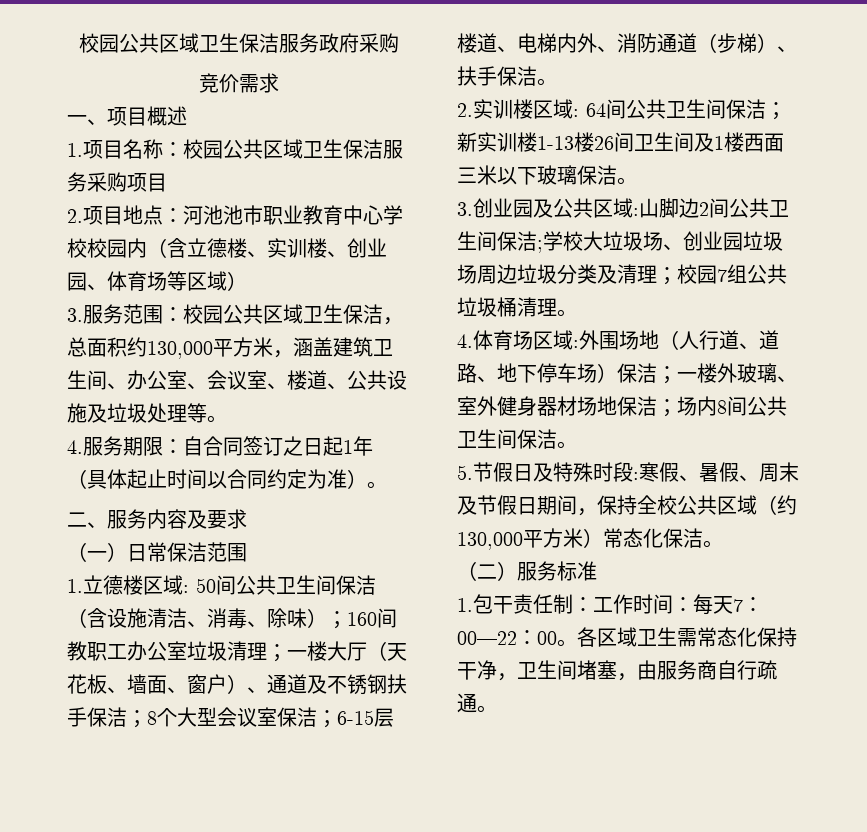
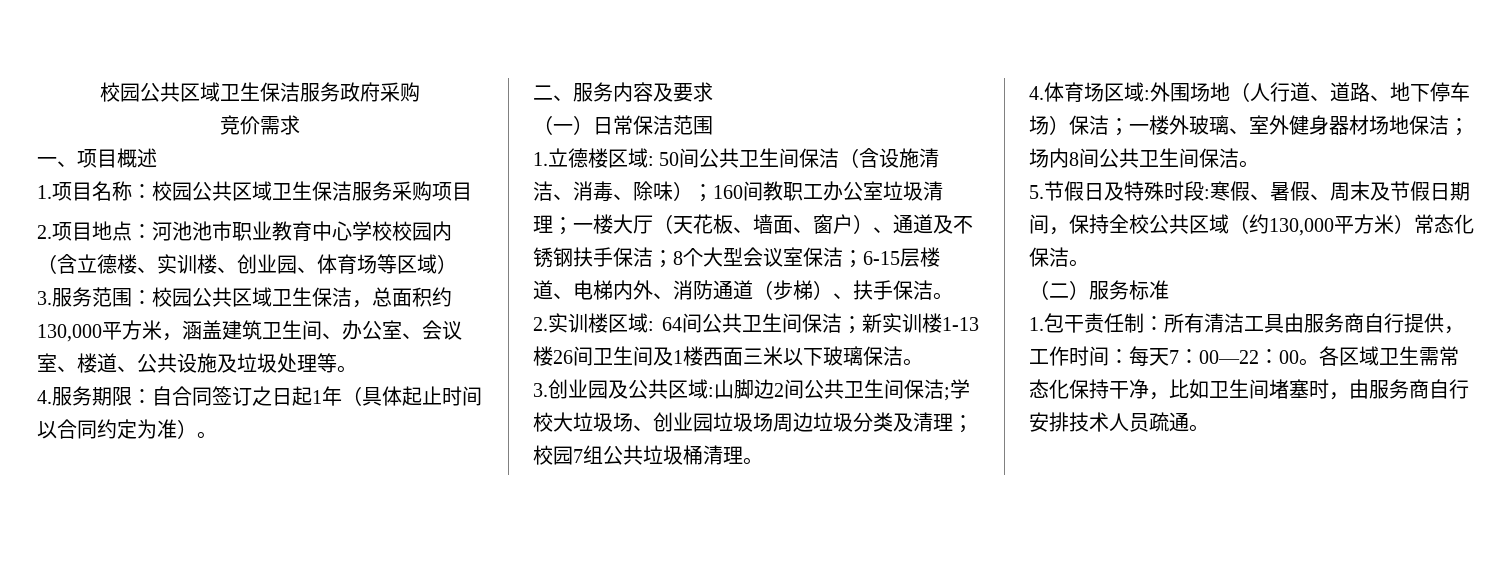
- 1.包干责任制：工作时间：每天7：00—22：00。
+ 1.包干责任制：所有清洁工具由服务商自行提供，工作时间：每天7：00—22：00。
- 各区域卫生需常态化保持干净，卫生间堵塞，由服务商自行疏通。
+ 各区域卫生需常态化保持干净，比如卫生间堵塞时，由服务商自行安排技术人员疏通。

